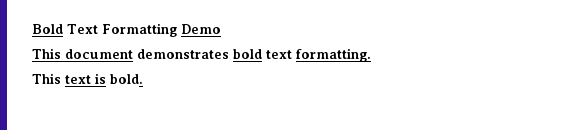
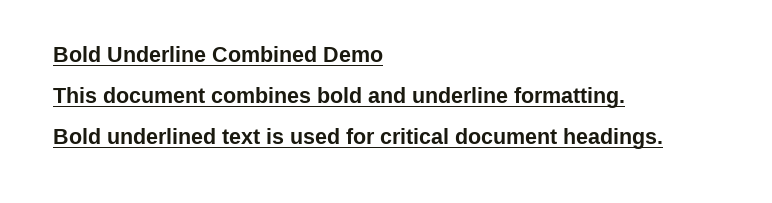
- Bold Text Formatting Demo
+ Bold Underline Combined Demo
- This document demonstrates bold text formatting.
- This text is bold.
+ This document combines bold and underline formatting.
+ Bold underlined text is used for critical document headings.

